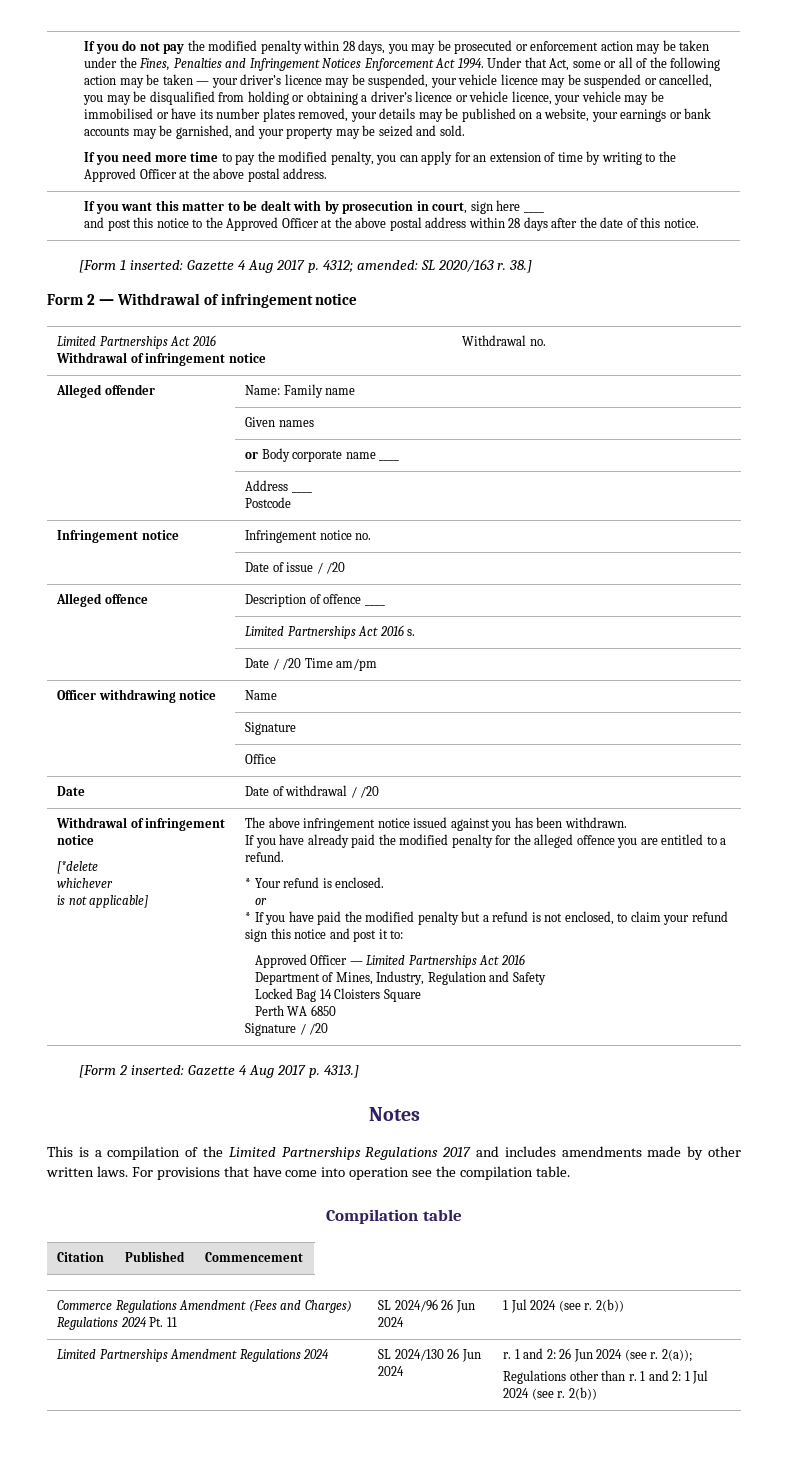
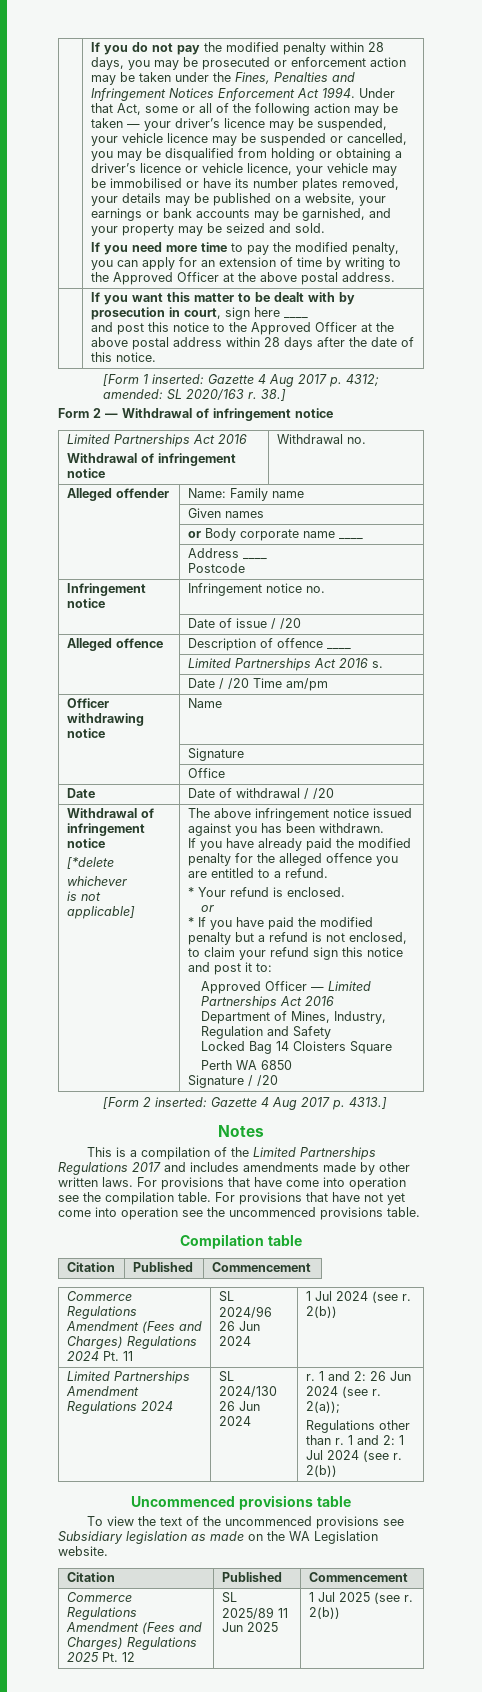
+ For provisions that have not yet come into operation see the uncommenced provisions table.
+ Uncommenced provisions table
+ To view the text of the uncommenced provisions see Subsidiary legislation as made on the WA Legislation website.
+ Citation | Published | Commencement
+ Commerce Regulations Amendment (Fees and Charges) Regulations 2025 Pt. 12 | SL 2025/89 11 Jun 2025 | 1 Jul 2025 (see r. 2(b))

